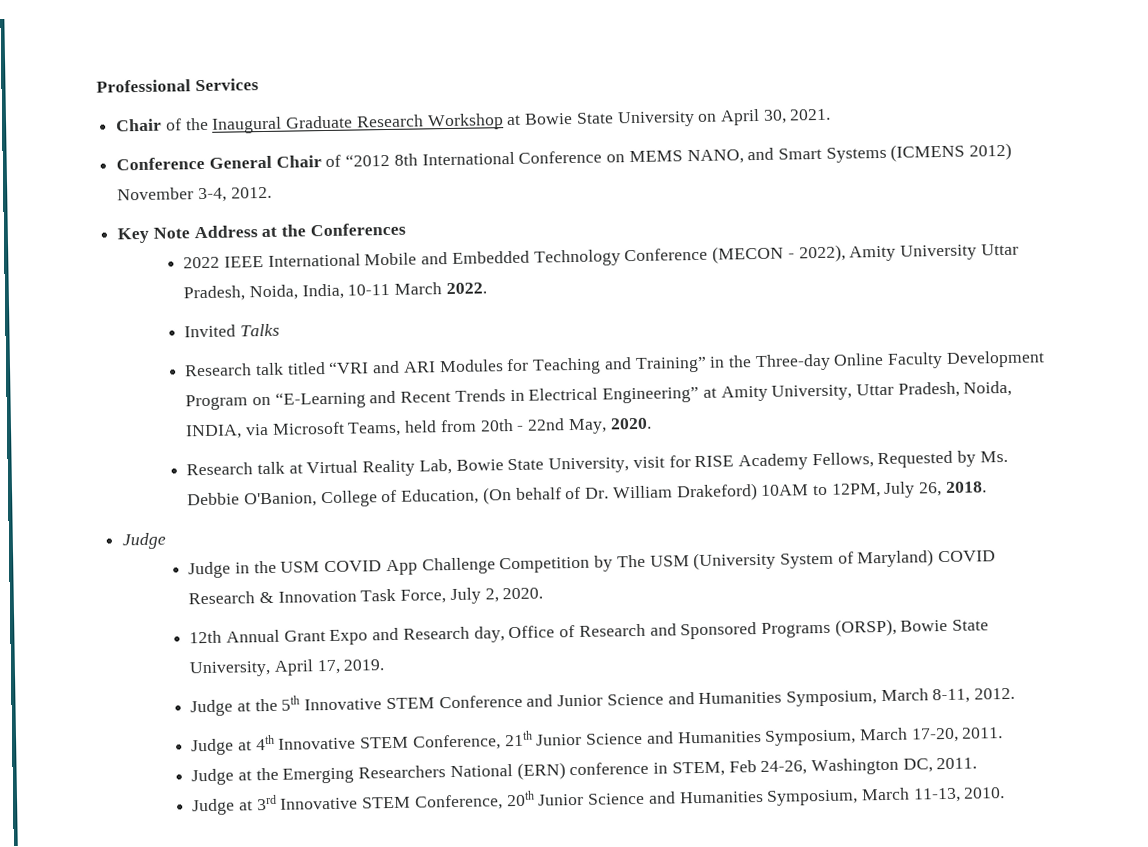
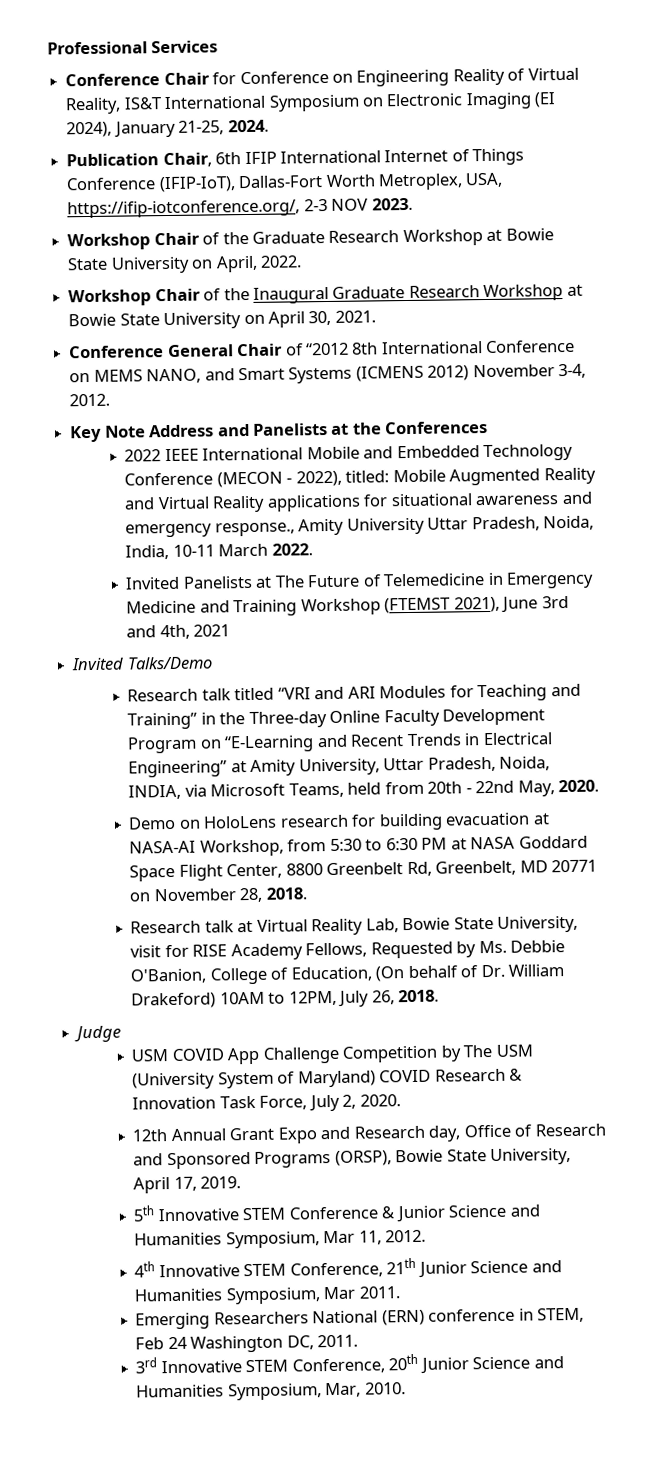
- Chair of the Inaugural Graduate Research Workshop at Bowie State University on April 30, 2021.
+ Conference Chair for Conference on Engineering Reality of Virtual Reality, IS&T International Symposium on Electronic Imaging (EI 2024), January 21-25, 2024.
+ Publication Chair, 6th IFIP International Internet of Things Conference (IFIP-IoT), Dallas-Fort Worth Metroplex, USA, https://ifip-iotconference.org/, 2-3 NOV 2023.
+ Workshop Chair of the Graduate Research Workshop at Bowie State University on April, 2022.
+ Workshop Chair of the Inaugural Graduate Research Workshop at Bowie State University on April 30, 2021.
- Key Note Address at the Conferences
+ Key Note Address and Panelists at the Conferences
- 2022 IEEE International Mobile and Embedded Technology Conference (MECON - 2022), Amity University Uttar Pradesh, Noida, India, 10-11 March 2022.
+ 2022 IEEE International Mobile and Embedded Technology Conference (MECON - 2022), titled: Mobile Augmented Reality and Virtual Reality applications for situational awareness and emergency response., Amity University Uttar Pradesh, Noida, India, 10-11 March 2022.
- Invited Talks
+ Invited Panelists at The Future of Telemedicine in Emergency Medicine and Training Workshop (FTEMST 2021), June 3rd and 4th, 2021
+ Invited Talks/Demo
+ Demo on HoloLens research for building evacuation at NASA-AI Workshop, from 5:30 to 6:30 PM at NASA Goddard Space Flight Center, 8800 Greenbelt Rd, Greenbelt, MD 20771 on November 28, 2018.
- Judge in the USM COVID App Challenge Competition by The USM (University System of Maryland) COVID Research & Innovation Task Force, July 2, 2020.
+ USM COVID App Challenge Competition by The USM (University System of Maryland) COVID Research & Innovation Task Force, July 2, 2020.
- Judge at the 5th Innovative STEM Conference and Junior Science and Humanities Symposium, March 8-11, 2012.
- Judge at 4th Innovative STEM Conference, 21th Junior Science and Humanities Symposium, March 17-20, 2011.
- Judge at the Emerging Researchers National (ERN) conference in STEM, Feb 24-26, Washington DC, 2011.
+ 5th Innovative STEM Conference & Junior Science and Humanities Symposium, Mar 11, 2012.
+ 4th Innovative STEM Conference, 21th Junior Science and Humanities Symposium, Mar 2011.
+ Emerging Researchers National (ERN) conference in STEM, Feb 24 Washington DC, 2011.
- Judge at 3rd Innovative STEM Conference, 20th Junior Science and Humanities Symposium, March 11-13, 2010.
+ 3rd Innovative STEM Conference, 20th Junior Science and Humanities Symposium, Mar, 2010.

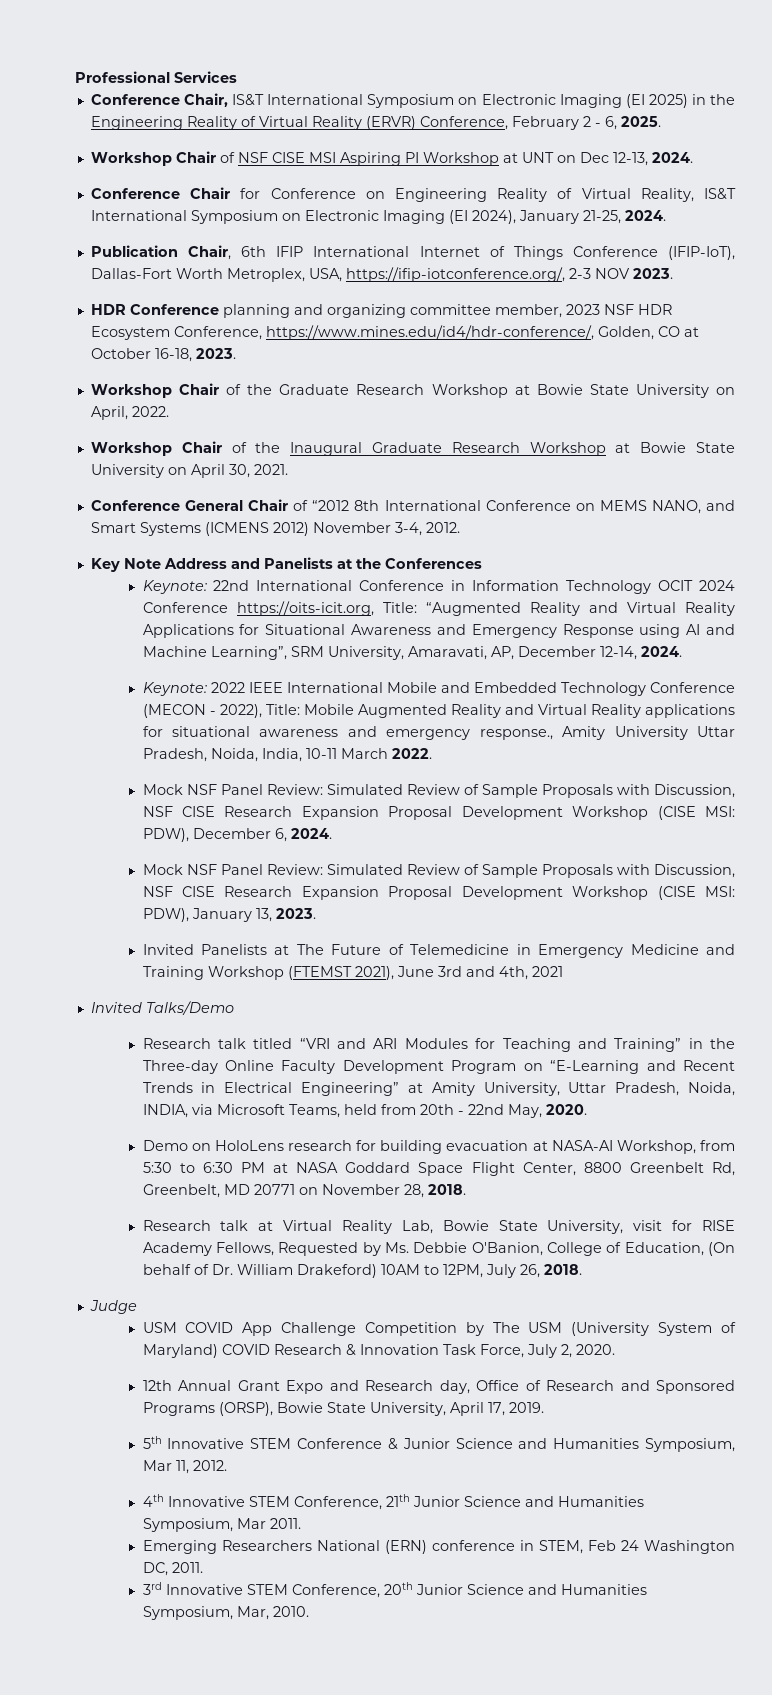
+ Conference Chair, IS&T International Symposium on Electronic Imaging (EI 2025) in the Engineering Reality of Virtual Reality (ERVR) Conference, February 2 - 6, 2025.
+ Workshop Chair of NSF CISE MSI Aspiring PI Workshop at UNT on Dec 12-13, 2024.
+ HDR Conference planning and organizing committee member, 2023 NSF HDR Ecosystem Conference, https://www.mines.edu/id4/hdr-conference/, Golden, CO at October 16-18, 2023.
- 2022 IEEE International Mobile and Embedded Technology Conference (MECON - 2022), titled: Mobile Augmented Reality and Virtual Reality applications for situational awareness and emergency response., Amity University Uttar Pradesh, Noida, India, 10-11 March 2022.
+ Keynote: 22nd International Conference in Information Technology OCIT 2024 Conference https://oits-icit.org, Title: “Augmented Reality and Virtual Reality Applications for Situational Awareness and Emergency Response using AI and Machine Learning”, SRM University, Amaravati, AP, December 12-14, 2024.
+ Keynote: 2022 IEEE International Mobile and Embedded Technology Conference (MECON - 2022), Title: Mobile Augmented Reality and Virtual Reality applications for situational awareness and emergency response., Amity University Uttar Pradesh, Noida, India, 10-11 March 2022.
+ Mock NSF Panel Review: Simulated Review of Sample Proposals with Discussion, NSF CISE Research Expansion Proposal Development Workshop (CISE MSI: PDW), December 6, 2024.
+ Mock NSF Panel Review: Simulated Review of Sample Proposals with Discussion, NSF CISE Research Expansion Proposal Development Workshop (CISE MSI: PDW), January 13, 2023.

